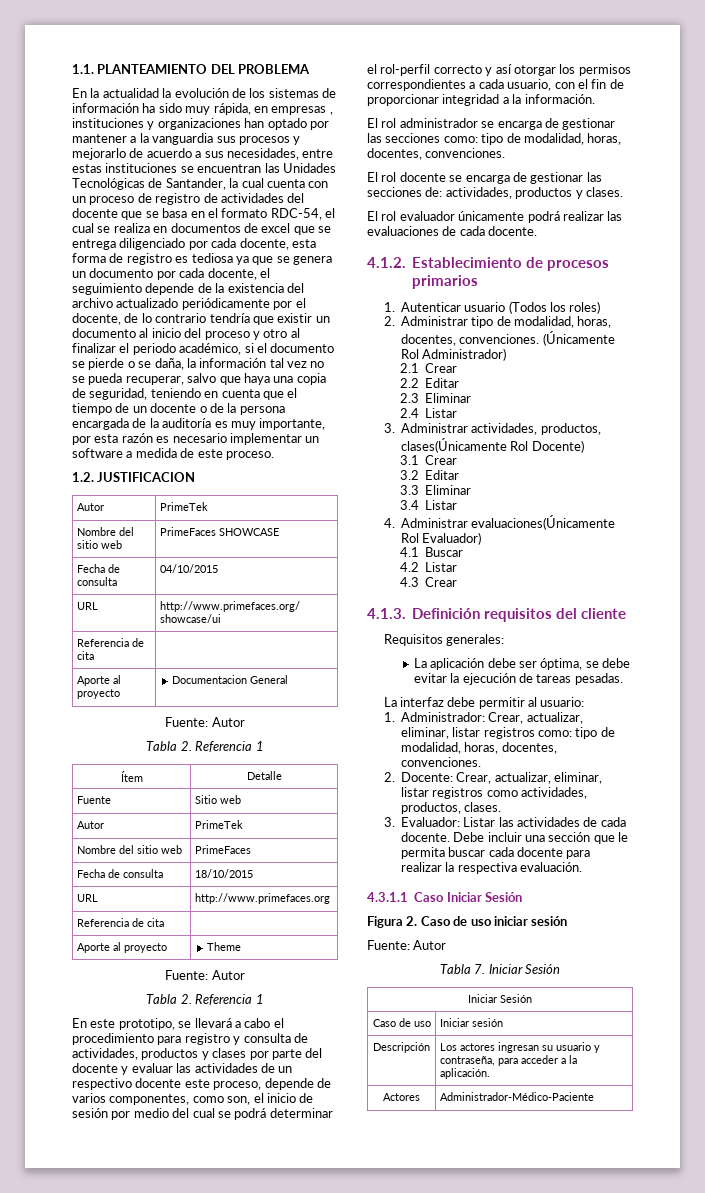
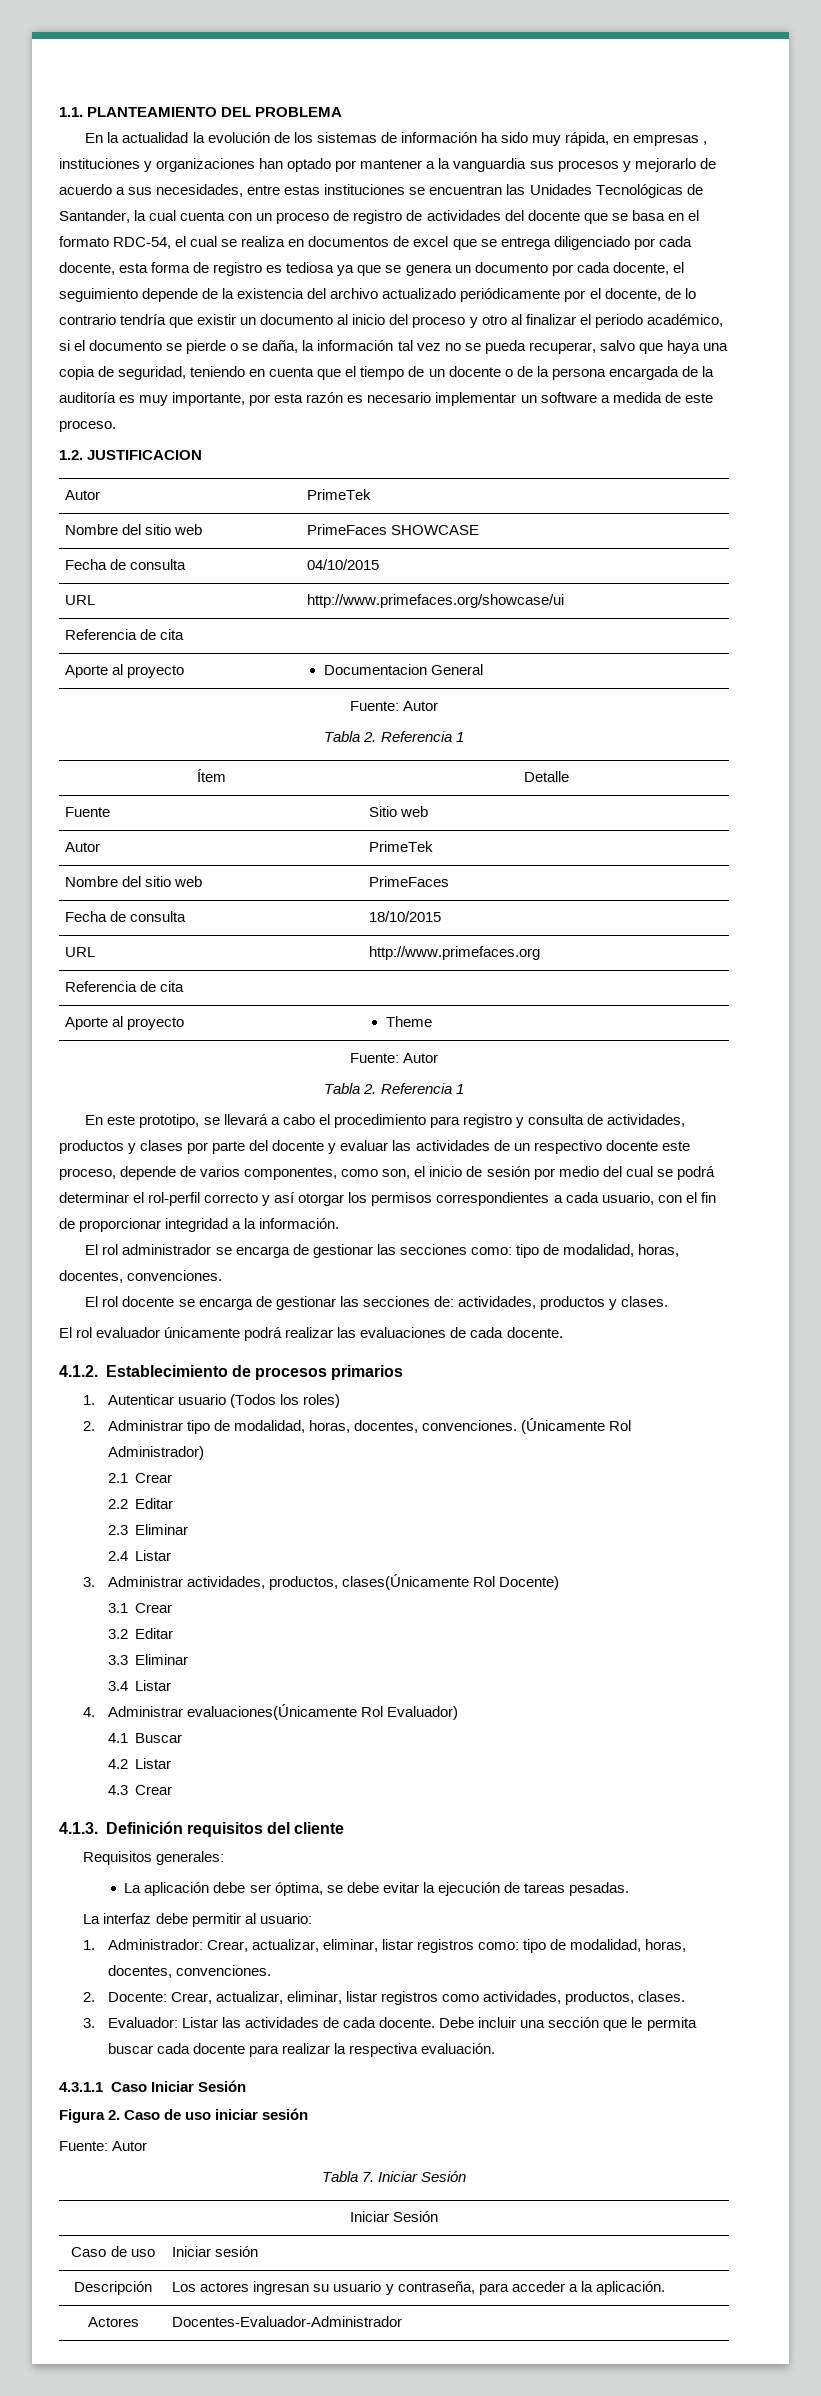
- Actores | Administrador-Médico-Paciente
+ Actores | Docentes-Evaluador-Administrador

